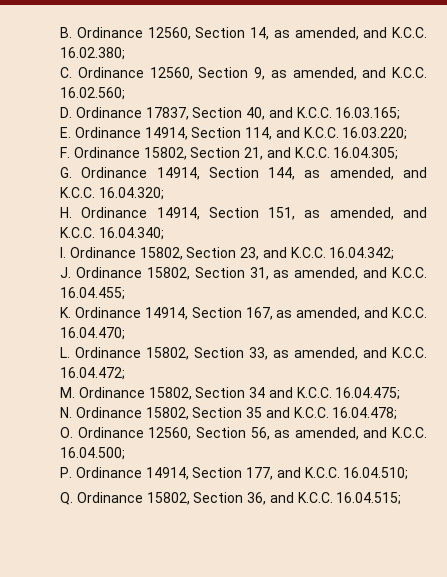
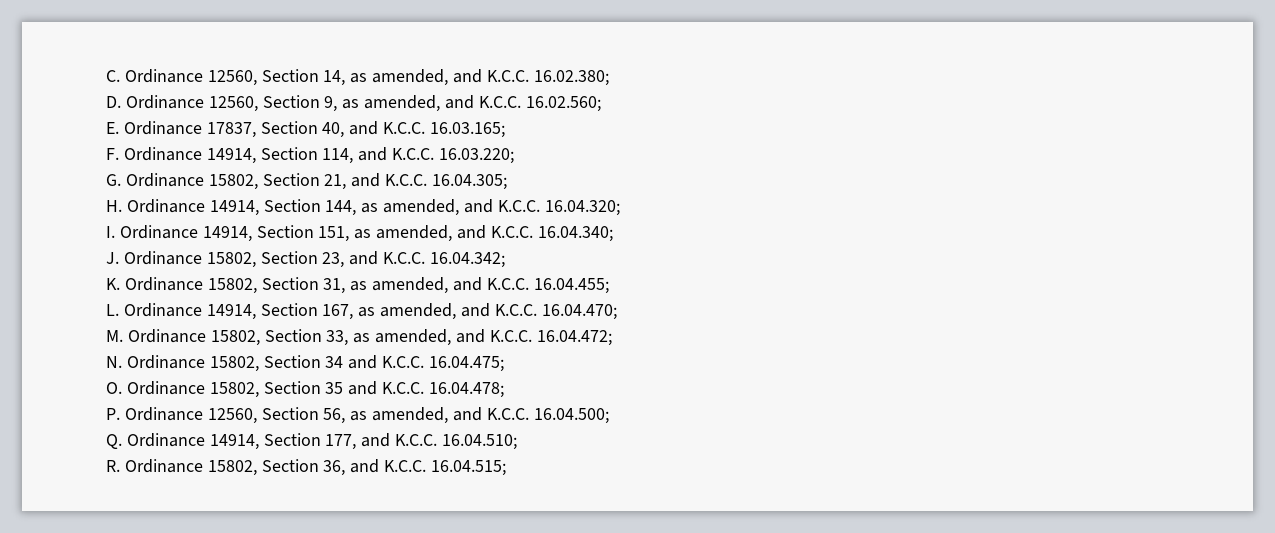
- B. Ordinance 12560, Section 14, as amended, and K.C.C. 16.02.380;
+ C. Ordinance 12560, Section 14, as amended, and K.C.C. 16.02.380;
- C. Ordinance 12560, Section 9, as amended, and K.C.C. 16.02.560;
+ D. Ordinance 12560, Section 9, as amended, and K.C.C. 16.02.560;
- D. Ordinance 17837, Section 40, and K.C.C. 16.03.165;
+ E. Ordinance 17837, Section 40, and K.C.C. 16.03.165;
- E. Ordinance 14914, Section 114, and K.C.C. 16.03.220;
+ F. Ordinance 14914, Section 114, and K.C.C. 16.03.220;
- F. Ordinance 15802, Section 21, and K.C.C. 16.04.305;
+ G. Ordinance 15802, Section 21, and K.C.C. 16.04.305;
- G. Ordinance 14914, Section 144, as amended, and K.C.C. 16.04.320;
+ H. Ordinance 14914, Section 144, as amended, and K.C.C. 16.04.320;
- H. Ordinance 14914, Section 151, as amended, and K.C.C. 16.04.340;
+ I. Ordinance 14914, Section 151, as amended, and K.C.C. 16.04.340;
- I. Ordinance 15802, Section 23, and K.C.C. 16.04.342;
+ J. Ordinance 15802, Section 23, and K.C.C. 16.04.342;
- J. Ordinance 15802, Section 31, as amended, and K.C.C. 16.04.455;
+ K. Ordinance 15802, Section 31, as amended, and K.C.C. 16.04.455;
- K. Ordinance 14914, Section 167, as amended, and K.C.C. 16.04.470;
+ L. Ordinance 14914, Section 167, as amended, and K.C.C. 16.04.470;
- L. Ordinance 15802, Section 33, as amended, and K.C.C. 16.04.472;
+ M. Ordinance 15802, Section 33, as amended, and K.C.C. 16.04.472;
- M. Ordinance 15802, Section 34 and K.C.C. 16.04.475;
+ N. Ordinance 15802, Section 34 and K.C.C. 16.04.475;
- N. Ordinance 15802, Section 35 and K.C.C. 16.04.478;
+ O. Ordinance 15802, Section 35 and K.C.C. 16.04.478;
- O. Ordinance 12560, Section 56, as amended, and K.C.C. 16.04.500;
+ P. Ordinance 12560, Section 56, as amended, and K.C.C. 16.04.500;
- P. Ordinance 14914, Section 177, and K.C.C. 16.04.510;
+ Q. Ordinance 14914, Section 177, and K.C.C. 16.04.510;
- Q. Ordinance 15802, Section 36, and K.C.C. 16.04.515;
+ R. Ordinance 15802, Section 36, and K.C.C. 16.04.515;

